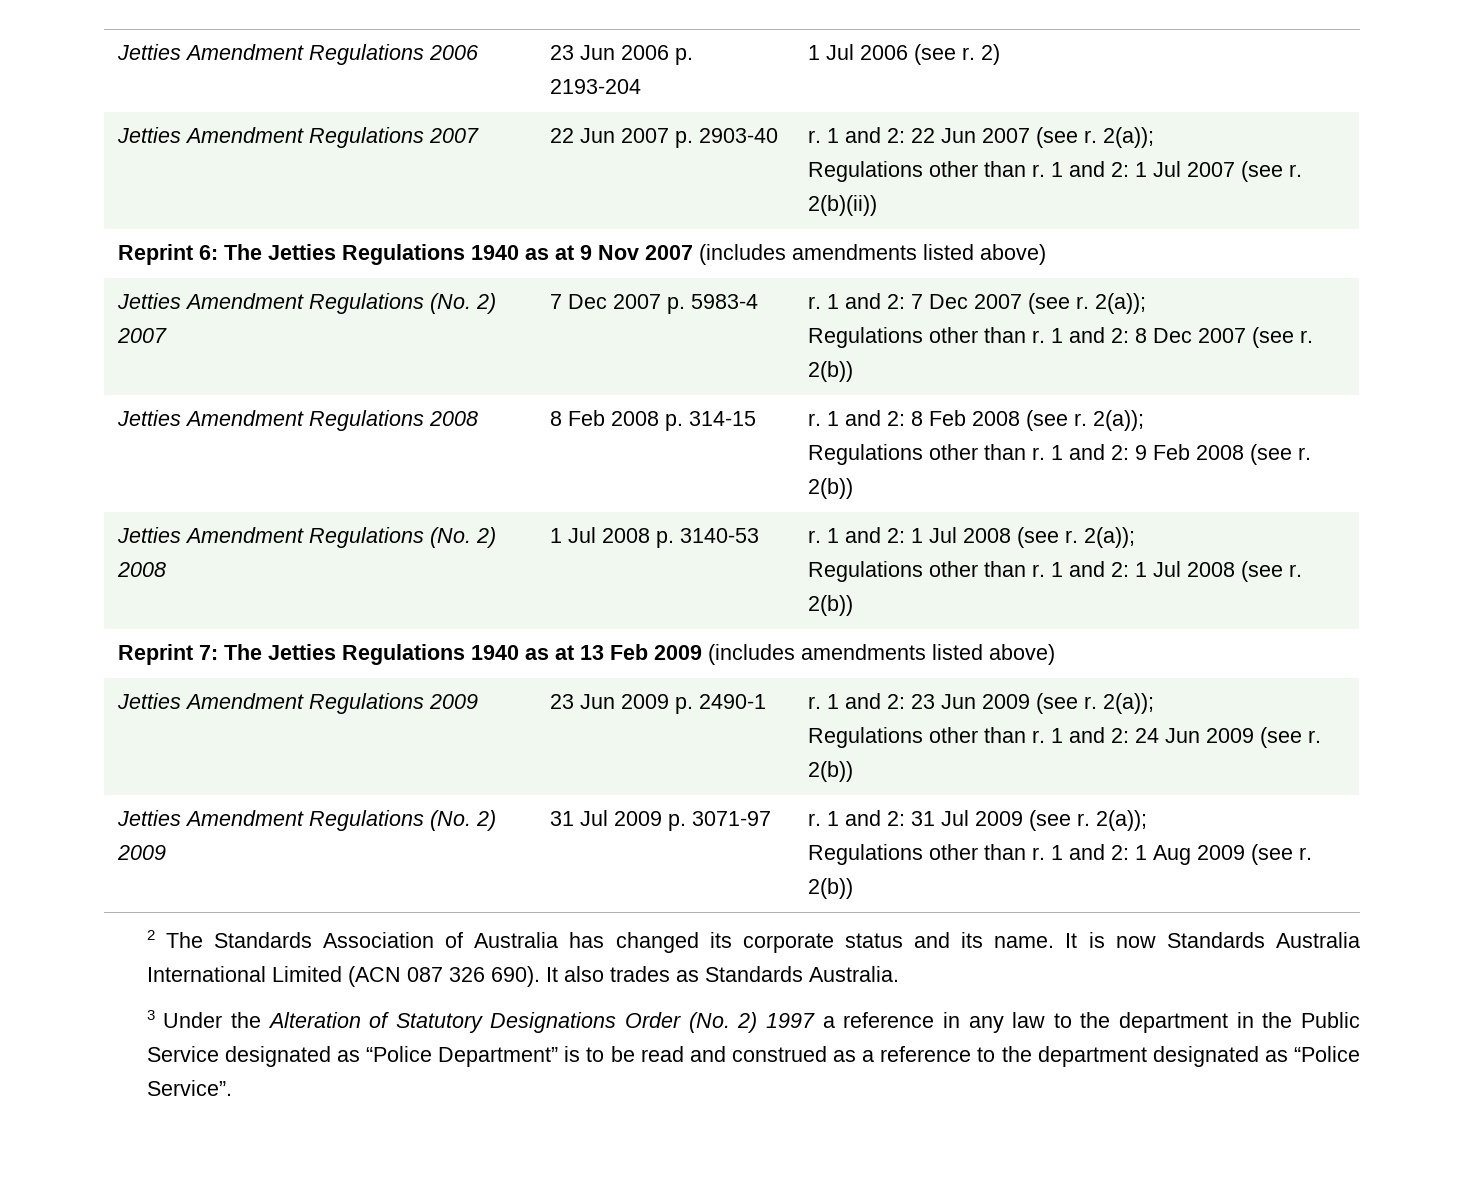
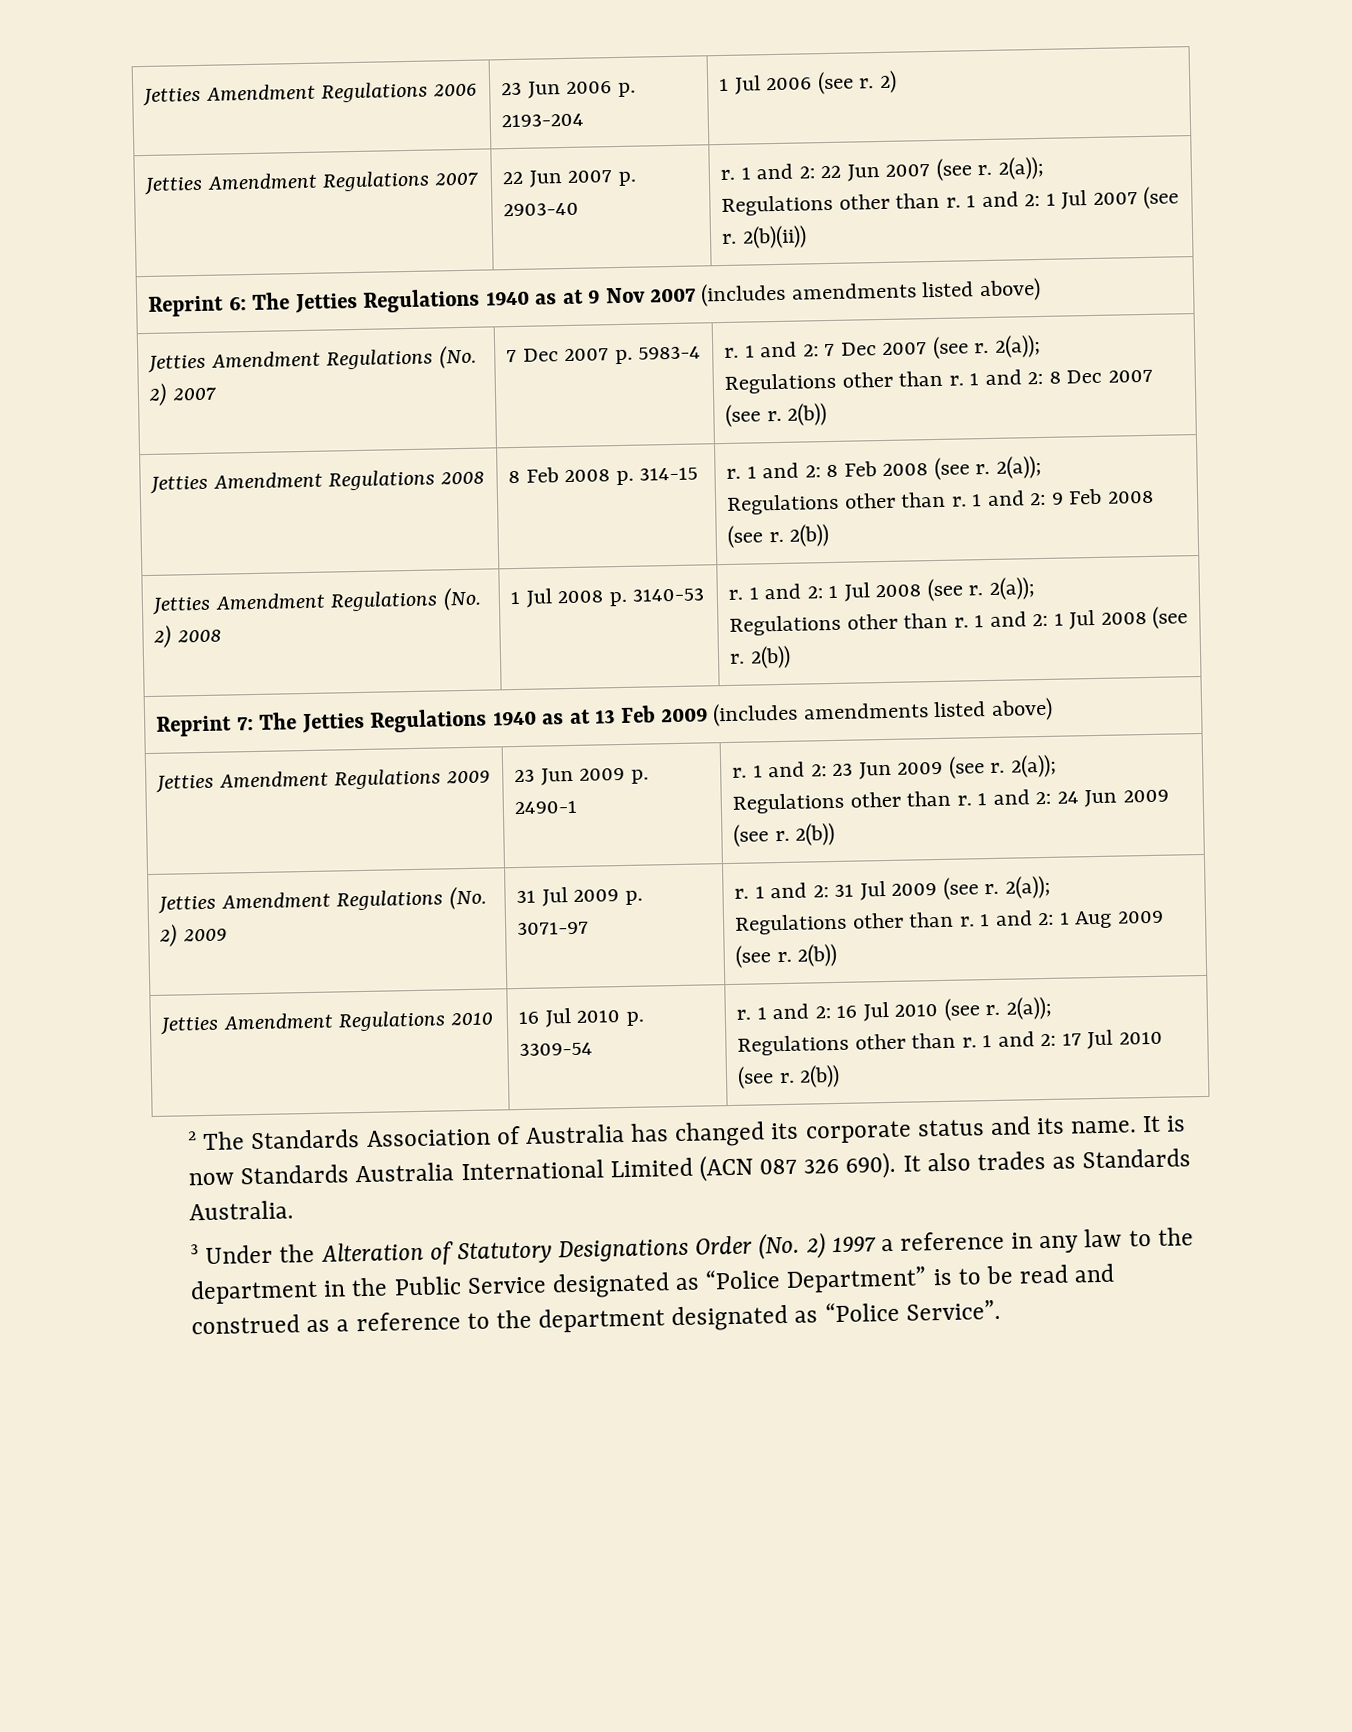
+ Jetties Amendment Regulations 2010 | 16 Jul 2010 p. 3309-54 | r. 1 and 2: 16 Jul 2010 (see r. 2(a));
+ Regulations other than r. 1 and 2: 17 Jul 2010 (see r. 2(b))

